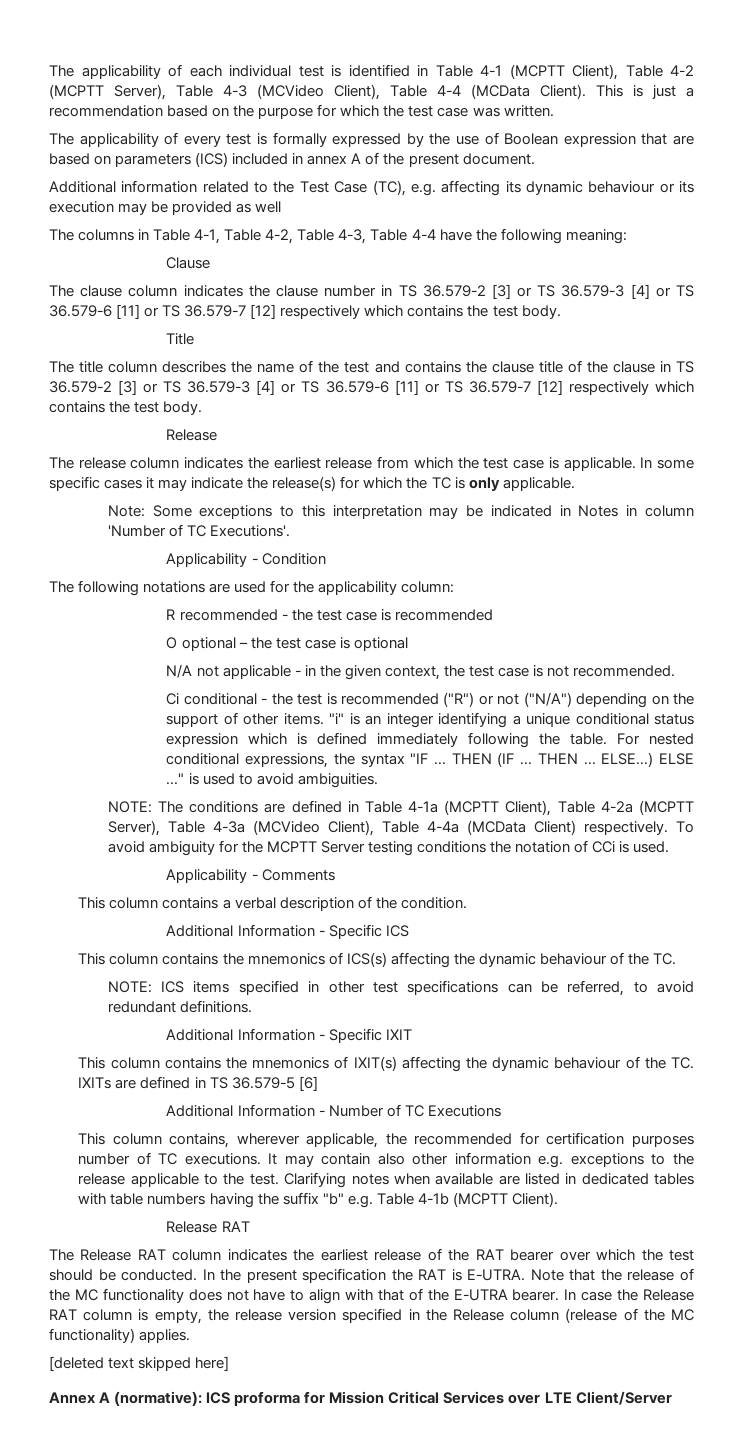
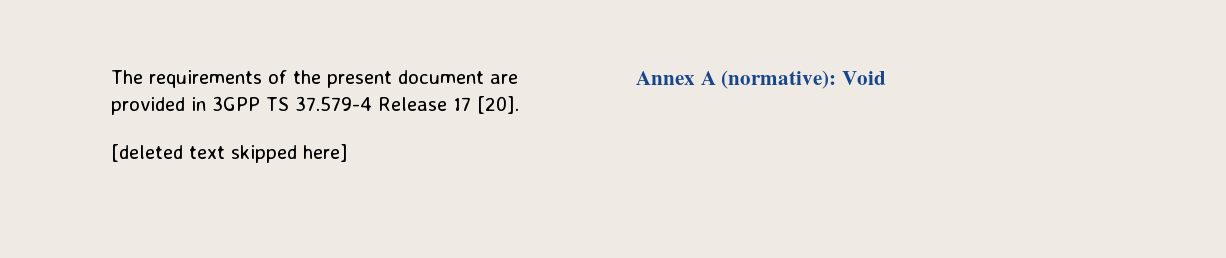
- The applicability of each individual test is identified in Table 4-1 (MCPTT Client), Table 4-2 (MCPTT Server), Table 4-3 (MCVideo Client), Table 4-4 (MCData Client). This is just a recommendation based on the purpose for which the test case was written.
- The applicability of every test is formally expressed by the use of Boolean expression that are based on parameters (ICS) included in annex A of the present document.
- Additional information related to the Test Case (TC), e.g. affecting its dynamic behaviour or its execution may be provided as well
- The columns in Table 4-1, Table 4-2, Table 4-3, Table 4-4 have the following meaning:
- Clause
- The clause column indicates the clause number in TS 36.579-2 [3] or TS 36.579-3 [4] or TS 36.579-6 [11] or TS 36.579-7 [12] respectively which contains the test body.
- Title
- The title column describes the name of the test and contains the clause title of the clause in TS 36.579-2 [3] or TS 36.579-3 [4] or TS 36.579-6 [11] or TS 36.579-7 [12] respectively which contains the test body.
- Release
- The release column indicates the earliest release from which the test case is applicable. In some specific cases it may indicate the release(s) for which the TC is only applicable.
- Note: Some exceptions to this interpretation may be indicated in Notes in column 'Number of TC Executions'.
- Applicability - Condition
- The following notations are used for the applicability column:
- R recommended - the test case is recommended
- O optional – the test case is optional
- N/A not applicable - in the given context, the test case is not recommended.
- Ci conditional - the test is recommended ("R") or not ("N/A") depending on the support of other items. "i" is an integer identifying a unique conditional status expression which is defined immediately following the table. For nested conditional expressions, the syntax "IF ... THEN (IF ... THEN ... ELSE...) ELSE ..." is used to avoid ambiguities.
- NOTE: The conditions are defined in Table 4-1a (MCPTT Client), Table 4-2a (MCPTT Server), Table 4-3a (MCVideo Client), Table 4-4a (MCData Client) respectively. To avoid ambiguity for the MCPTT Server testing conditions the notation of CCi is used.
- Applicability - Comments
- This column contains a verbal description of the condition.
- Additional Information - Specific ICS
- This column contains the mnemonics of ICS(s) affecting the dynamic behaviour of the TC.
- NOTE: ICS items specified in other test specifications can be referred, to avoid redundant definitions.
- Additional Information - Specific IXIT
- This column contains the mnemonics of IXIT(s) affecting the dynamic behaviour of the TC. IXITs are defined in TS 36.579-5 [6]
- Additional Information - Number of TC Executions
- This column contains, wherever applicable, the recommended for certification purposes number of TC executions. It may contain also other information e.g. exceptions to the release applicable to the test. Clarifying notes when available are listed in dedicated tables with table numbers having the suffix "b" e.g. Table 4-1b (MCPTT Client).
- Release RAT
- The Release RAT column indicates the earliest release of the RAT bearer over which the test should be conducted. In the present specification the RAT is E-UTRA. Note that the release of the MC functionality does not have to align with that of the E-UTRA bearer. In case the Release RAT column is empty, the release version specified in the Release column (release of the MC functionality) applies.
+ The requirements of the present document are provided in 3GPP TS 37.579-4 Release 17 [20].
- Annex A (normative): ICS proforma for Mission Critical Services over LTE Client/Server
+ Annex A (normative): Void

